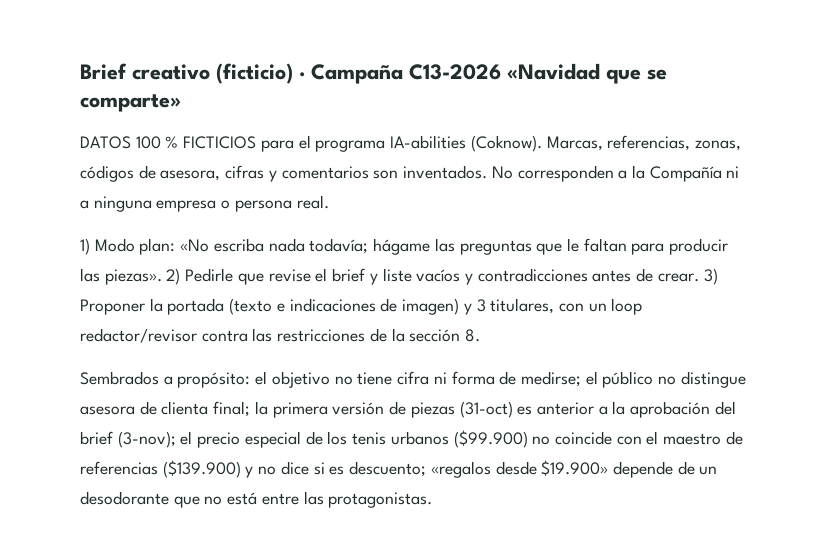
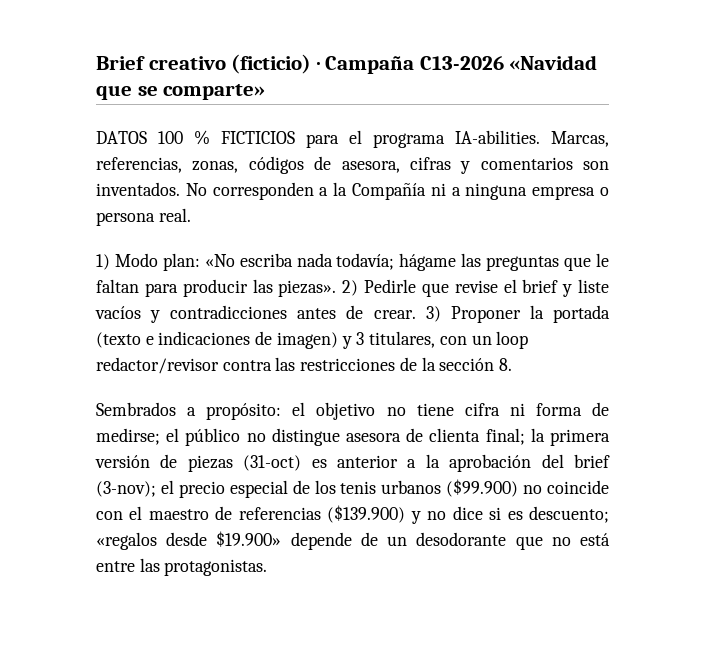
- DATOS 100 % FICTICIOS para el programa IA-abilities (Coknow).
+ DATOS 100 % FICTICIOS para el programa IA-abilities.

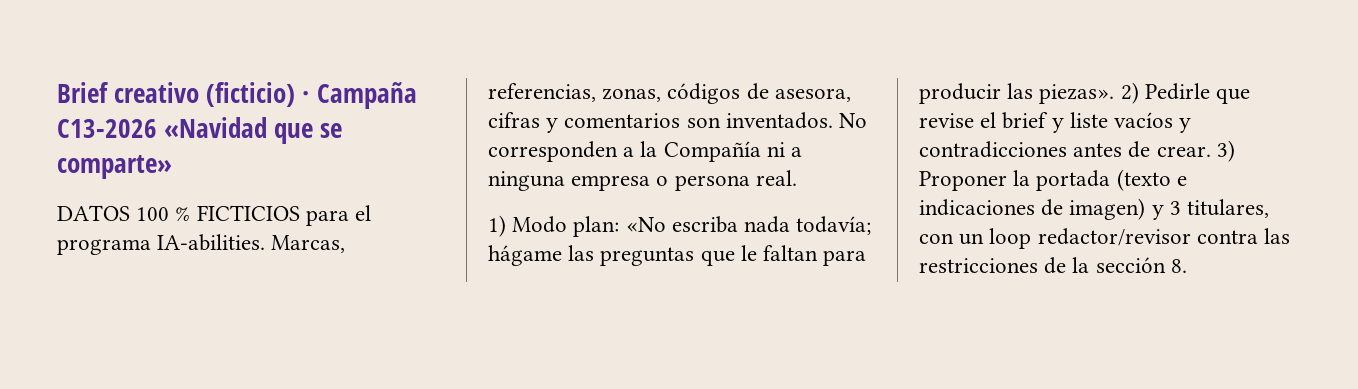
- Sembrados a propósito: el objetivo no tiene cifra ni forma de medirse; el público no distingue asesora de clienta final; la primera versión de piezas (31-oct) es anterior a la aprobación del brief (3-nov); el precio especial de los tenis urbanos ($99.900) no coincide con el maestro de referencias ($139.900) y no dice si es descuento; «regalos desde $19.900» depende de un desodorante que no está entre las protagonistas.

